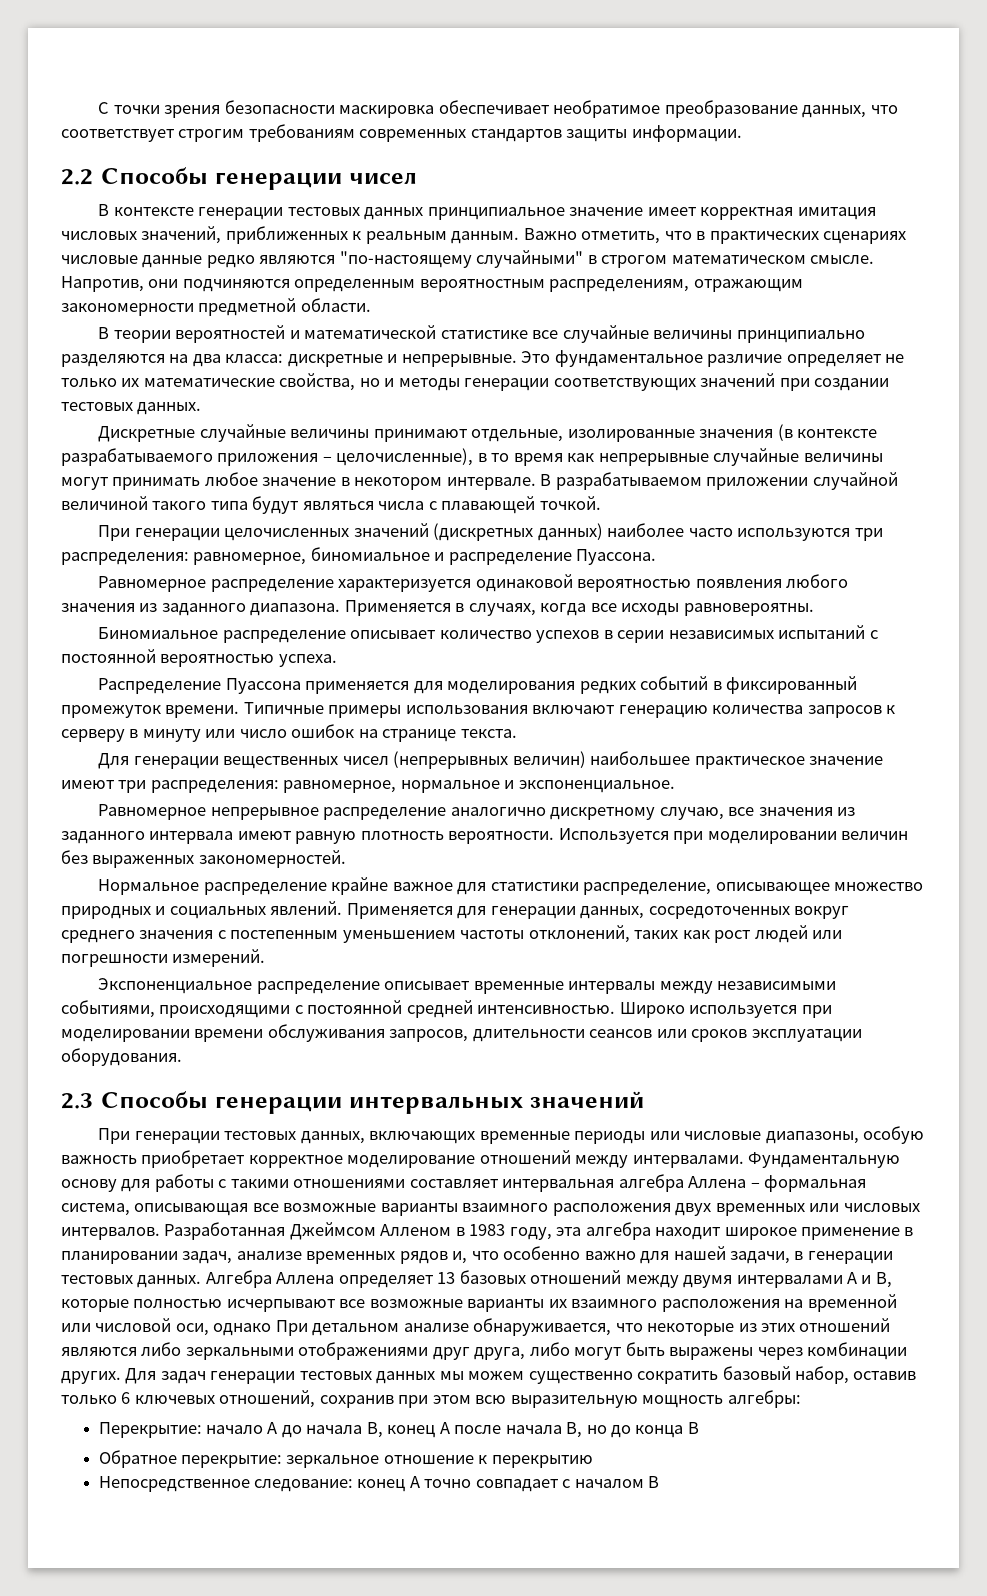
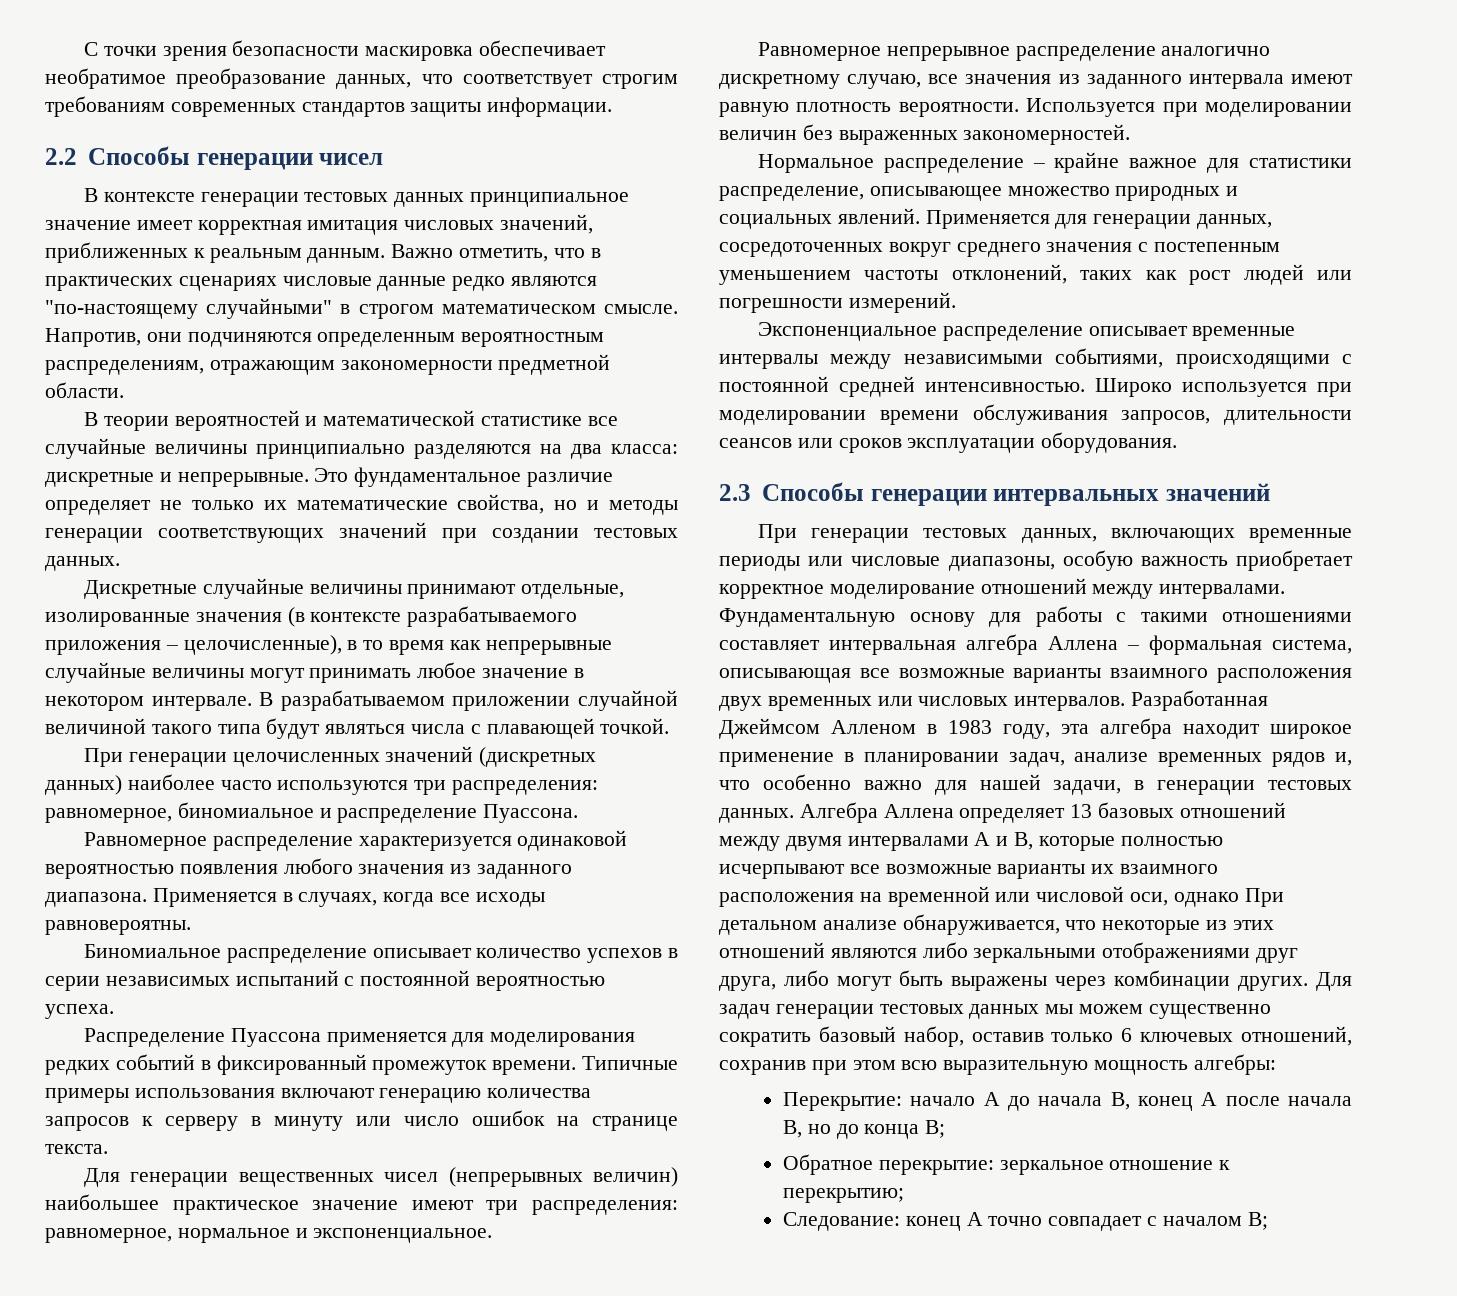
- Нормальное распределение крайне важное для статистики распределение, описывающее множество природных и социальных явлений.
+ Нормальное распределение – крайне важное для статистики распределение, описывающее множество природных и социальных явлений.
- Перекрытие: начало A до начала B, конец A после начала B, но до конца B
+ Перекрытие: начало A до начала B, конец A после начала B, но до конца B;
- Обратное перекрытие: зеркальное отношение к перекрытию
- Непосредственное следование: конец A точно совпадает с началом B
+ Обратное перекрытие: зеркальное отношение к перекрытию;
+ Следование: конец A точно совпадает с началом B;

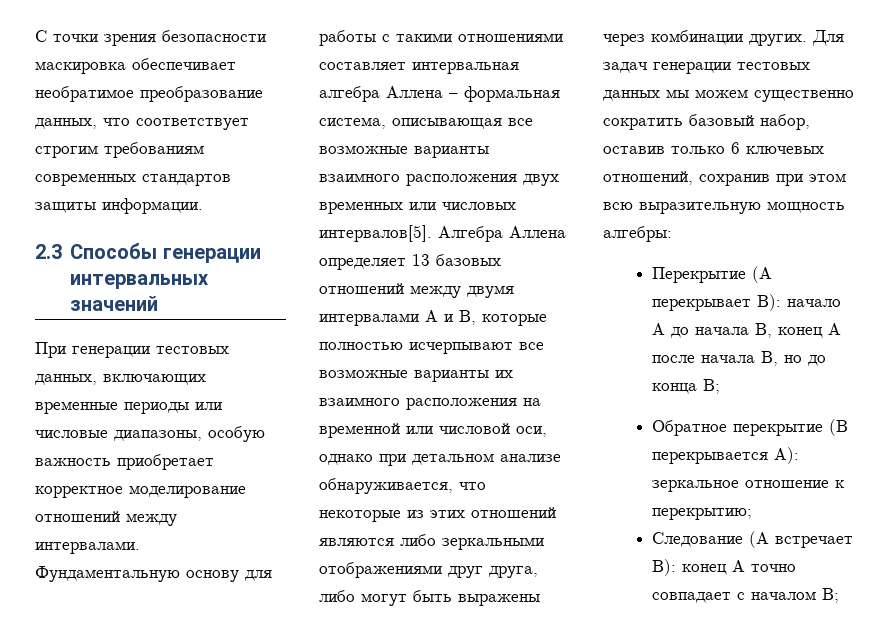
- 2.2 Способы генерации чисел
- В контексте генерации тестовых данных принципиальное значение имеет корректная имитация числовых значений, приближенных к реальным данным. Важно отметить, что в практических сценариях числовые данные редко являются "по-настоящему случайными" в строгом математическом смысле. Напротив, они подчиняются определенным вероятностным распределениям, отражающим закономерности предметной области.
- В теории вероятностей и математической статистике все случайные величины принципиально разделяются на два класса: дискретные и непрерывные. Это фундаментальное различие определяет не только их математические свойства, но и методы генерации соответствующих значений при создании тестовых данных.
- Дискретные случайные величины принимают отдельные, изолированные значения (в контексте разрабатываемого приложения – целочисленные), в то время как непрерывные случайные величины могут принимать любое значение в некотором интервале. В разрабатываемом приложении случайной величиной такого типа будут являться числа с плавающей точкой.
- При генерации целочисленных значений (дискретных данных) наиболее часто используются три распределения: равномерное, биномиальное и распределение Пуассона.
- Равномерное распределение характеризуется одинаковой вероятностью появления любого значения из заданного диапазона. Применяется в случаях, когда все исходы равновероятны.
- Биномиальное распределение описывает количество успехов в серии независимых испытаний с постоянной вероятностью успеха.
- Распределение Пуассона применяется для моделирования редких событий в фиксированный промежуток времени. Типичные примеры использования включают генерацию количества запросов к серверу в минуту или число ошибок на странице текста.
- Для генерации вещественных чисел (непрерывных величин) наибольшее практическое значение имеют три распределения: равномерное, нормальное и экспоненциальное.
- Равномерное непрерывное распределение аналогично дискретному случаю, все значения из заданного интервала имеют равную плотность вероятности. Используется при моделировании величин без выраженных закономерностей.
- Нормальное распределение – крайне важное для статистики распределение, описывающее множество природных и социальных явлений. Применяется для генерации данных, сосредоточенных вокруг среднего значения с постепенным уменьшением частоты отклонений, таких как рост людей или погрешности измерений.
- Экспоненциальное распределение описывает временные интервалы между независимыми событиями, происходящими с постоянной средней интенсивностью. Широко используется при моделировании времени обслуживания запросов, длительности сеансов или сроков эксплуатации оборудования.
- Фундаментальную основу для работы с такими отношениями составляет интервальная алгебра Аллена – формальная система, описывающая все возможные варианты взаимного расположения двух временных или числовых интервалов. Разработанная Джеймсом Алленом в 1983 году, эта алгебра находит широкое применение в планировании задач, анализе временных рядов и, что особенно важно для нашей задачи, в генерации тестовых данных.
+ Фундаментальную основу для работы с такими отношениями составляет интервальная алгебра Аллена – формальная система, описывающая все возможные варианты взаимного расположения двух временных или числовых интервалов[5].
- Алгебра Аллена определяет 13 базовых отношений между двумя интервалами A и B, которые полностью исчерпывают все возможные варианты их взаимного расположения на временной или числовой оси, однако При детальном анализе обнаруживается, что некоторые из этих отношений являются либо зеркальными отображениями друг друга, либо могут быть выражены через комбинации других.
+ Алгебра Аллена определяет 13 базовых отношений между двумя интервалами A и B, которые полностью исчерпывают все возможные варианты их взаимного расположения на временной или числовой оси, однако при детальном анализе обнаруживается, что некоторые из этих отношений являются либо зеркальными отображениями друг друга, либо могут быть выражены через комбинации других.
- Перекрытие: начало A до начала B, конец A после начала B, но до конца B;
+ Перекрытие (А перекрывает В): начало A до начала B, конец A после начала B, но до конца B;
- Обратное перекрытие: зеркальное отношение к перекрытию;
+ Обратное перекрытие (В перекрывается А): зеркальное отношение к перекрытию;
- Следование: конец A точно совпадает с началом B;
+ Следование (А встречает В): конец A точно совпадает с началом B;

